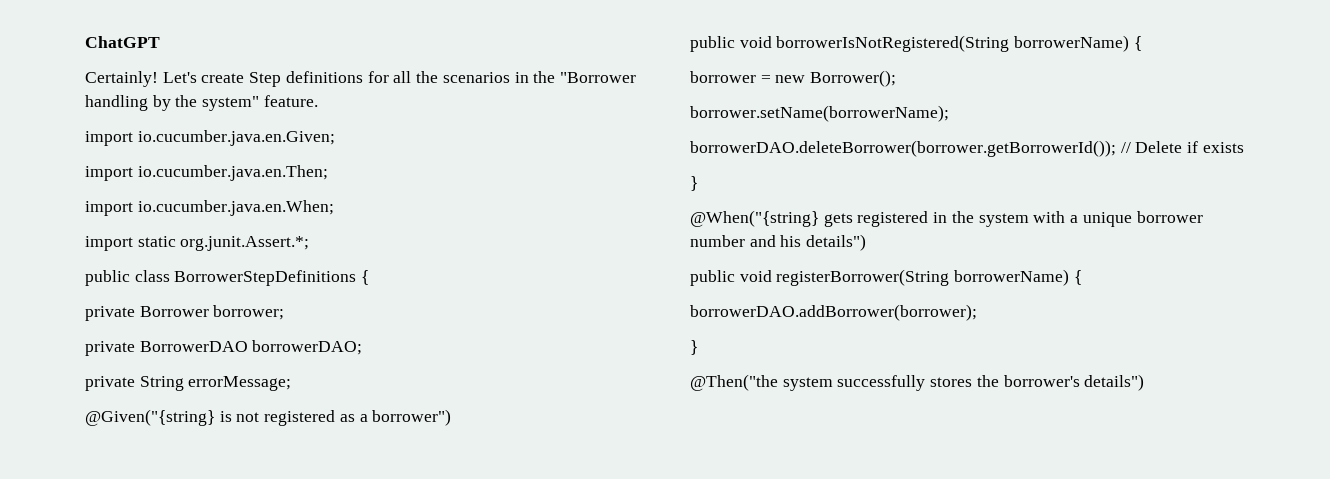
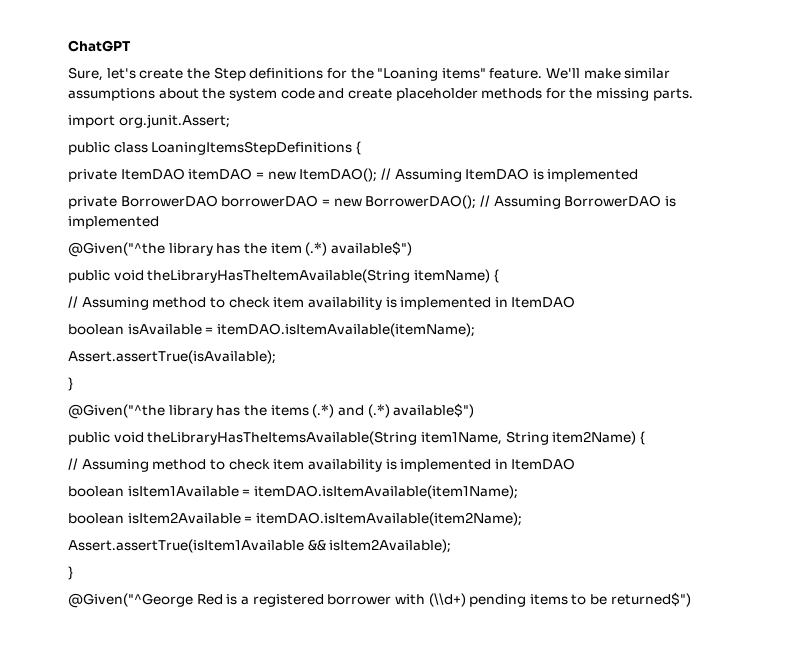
- Certainly! Let's create Step definitions for all the scenarios in the "Borrower handling by the system" feature.
- import io.cucumber.java.en.Given;
- import io.cucumber.java.en.Then;
- import io.cucumber.java.en.When;
- import static org.junit.Assert.*;
+ Sure, let's create the Step definitions for the "Loaning items" feature. We'll make similar assumptions about the system code and create placeholder methods for the missing parts.
+ import org.junit.Assert;
- public class BorrowerStepDefinitions {
+ public class LoaningItemsStepDefinitions {
- private Borrower borrower;
- private BorrowerDAO borrowerDAO;
- private String errorMessage;
- @Given("{string} is not registered as a borrower")
- public void borrowerIsNotRegistered(String borrowerName) {
- borrower = new Borrower();
- borrower.setName(borrowerName);
- borrowerDAO.deleteBorrower(borrower.getBorrowerId()); // Delete if exists
+ private ItemDAO itemDAO = new ItemDAO(); // Assuming ItemDAO is implemented
+ private BorrowerDAO borrowerDAO = new BorrowerDAO(); // Assuming BorrowerDAO is implemented
+ @Given("^the library has the item (.*) available$")
+ public void theLibraryHasTheItemAvailable(String itemName) {
+ // Assuming method to check item availability is implemented in ItemDAO
+ boolean isAvailable = itemDAO.isItemAvailable(itemName);
+ Assert.assertTrue(isAvailable);
  }
- @When("{string} gets registered in the system with a unique borrower number and his details")
- public void registerBorrower(String borrowerName) {
- borrowerDAO.addBorrower(borrower);
+ @Given("^the library has the items (.*) and (.*) available$")
+ public void theLibraryHasTheItemsAvailable(String item1Name, String item2Name) {
+ // Assuming method to check item availability is implemented in ItemDAO
+ boolean isItem1Available = itemDAO.isItemAvailable(item1Name);
+ boolean isItem2Available = itemDAO.isItemAvailable(item2Name);
+ Assert.assertTrue(isItem1Available && isItem2Available);
  }
- @Then("the system successfully stores the borrower's details")
+ @Given("^George Red is a registered borrower with (\\d+) pending items to be returned$")

